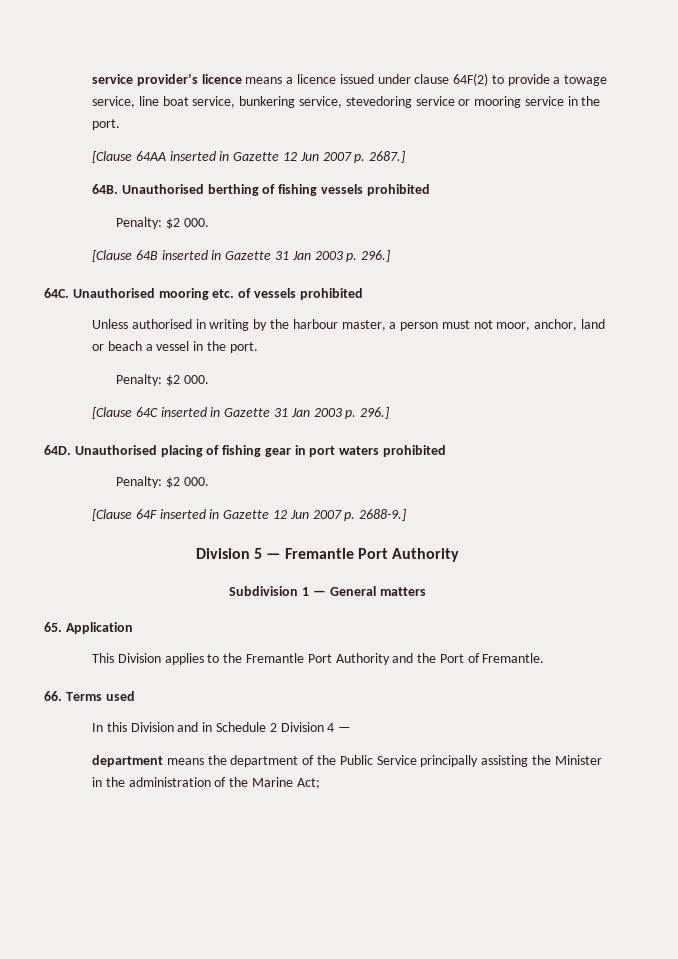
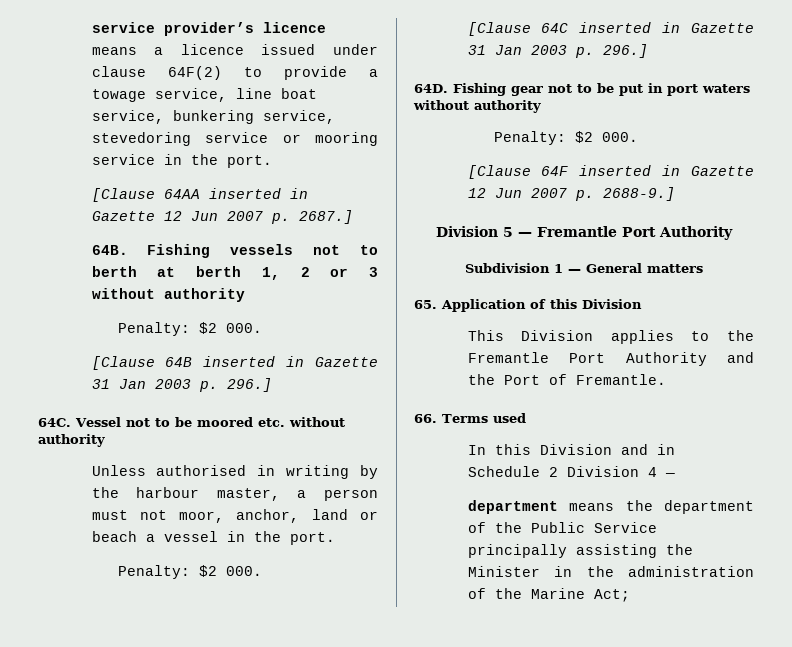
- Unauthorised berthing of fishing vessels prohibited
+ Fishing vessels not to berth at berth 1, 2 or 3 without authority
- Unauthorised mooring etc. of vessels prohibited
+ Vessel not to be moored etc. without authority
- Unauthorised placing of fishing gear in port waters prohibited
+ Fishing gear not to be put in port waters without authority
- 65. Application
+ 65. Application of this Division

